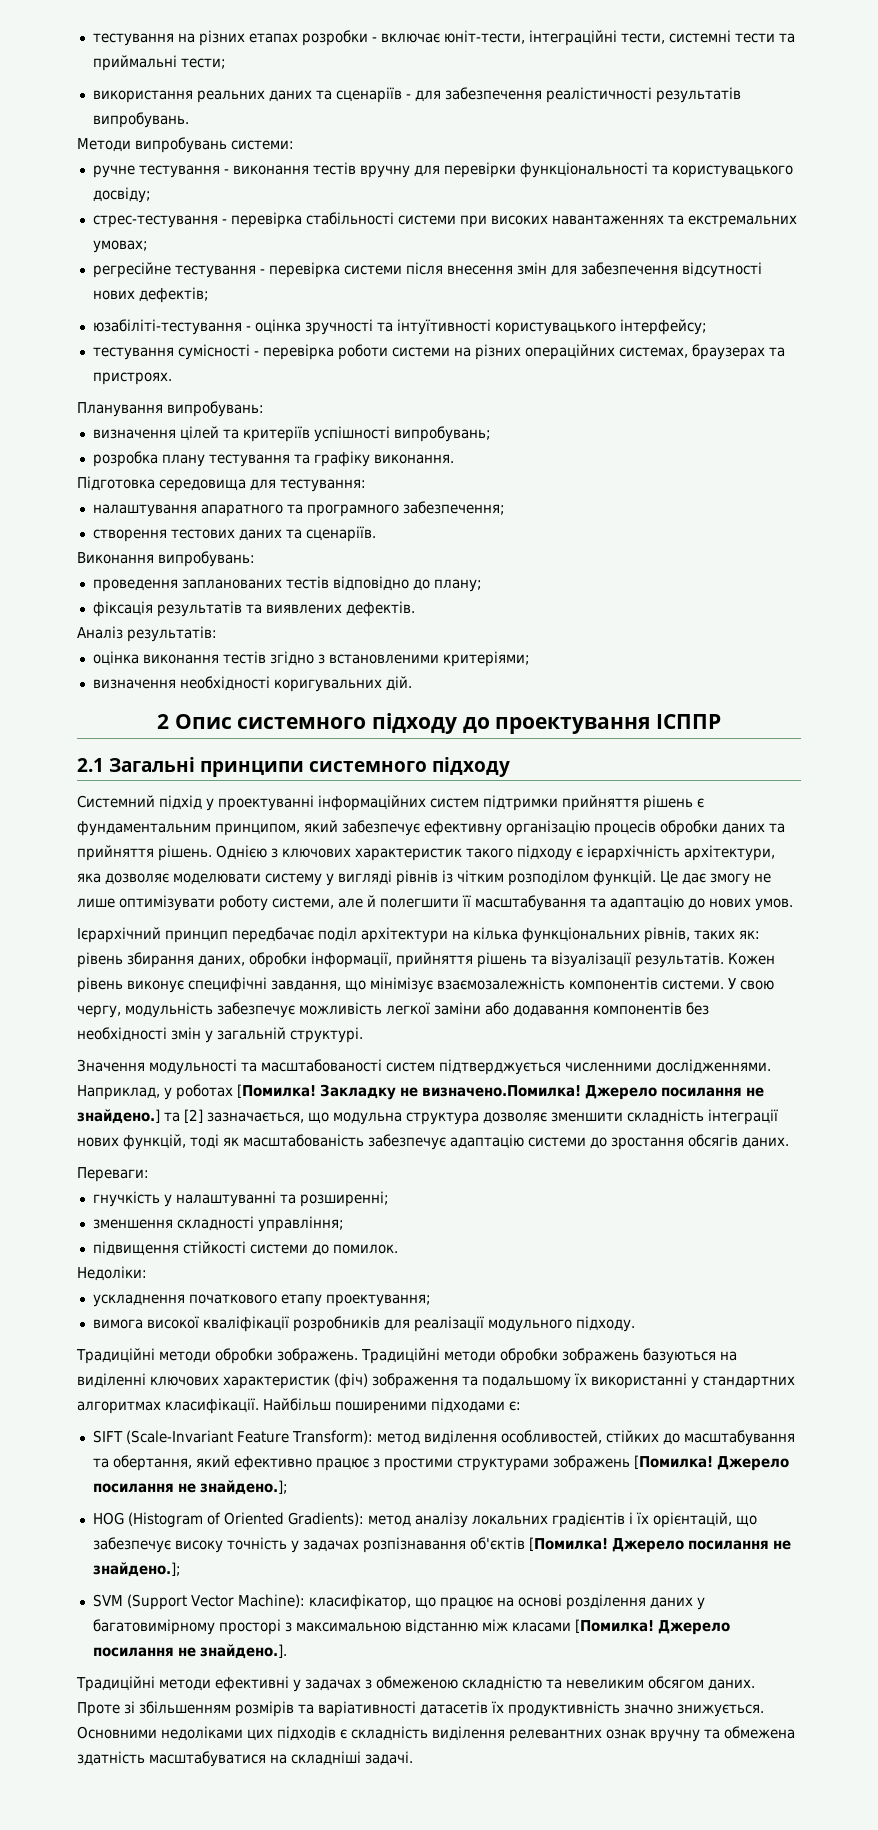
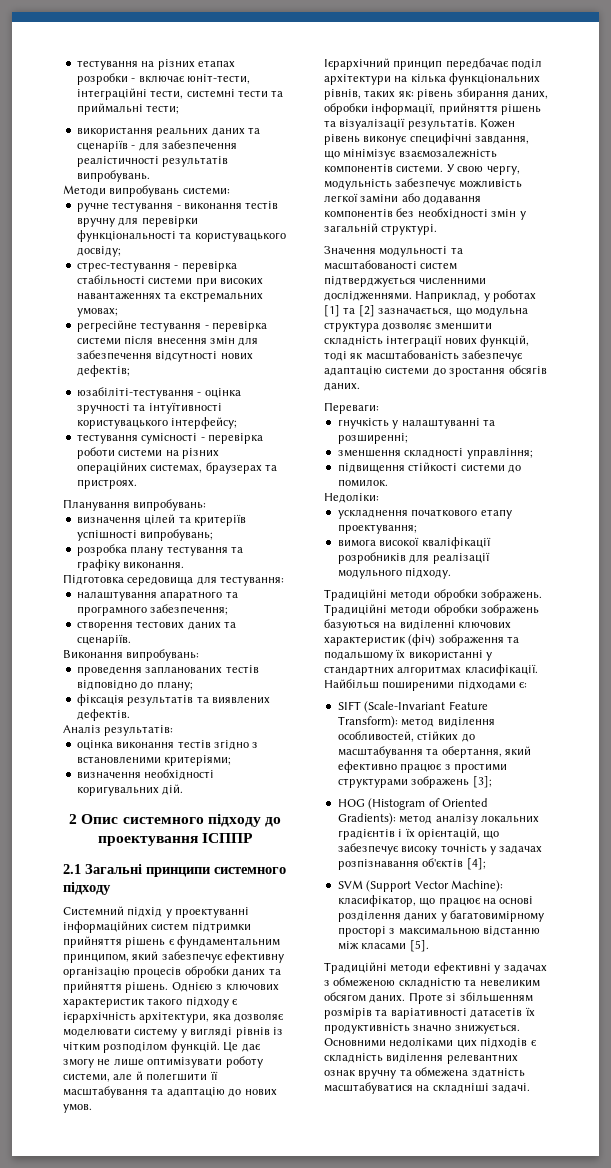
- Наприклад, у роботах [Помилка! Закладку не визначено.Помилка! Джерело посилання не знайдено.] та [2] зазначається, що модульна структура дозволяє зменшити складність інтеграції нових функцій, тоді як масштабованість забезпечує адаптацію системи до зростання обсягів даних.
+ Наприклад, у роботах [1] та [2] зазначається, що модульна структура дозволяє зменшити складність інтеграції нових функцій, тоді як масштабованість забезпечує адаптацію системи до зростання обсягів даних.
- SIFT (Scale-Invariant Feature Transform): метод виділення особливостей, стійких до масштабування та обертання, який ефективно працює з простими структурами зображень [Помилка! Джерело посилання не знайдено.];
+ SIFT (Scale-Invariant Feature Transform): метод виділення особливостей, стійких до масштабування та обертання, який ефективно працює з простими структурами зображень [3];
- HOG (Histogram of Oriented Gradients): метод аналізу локальних градієнтів і їх орієнтацій, що забезпечує високу точність у задачах розпізнавання об'єктів [Помилка! Джерело посилання не знайдено.];
+ HOG (Histogram of Oriented Gradients): метод аналізу локальних градієнтів і їх орієнтацій, що забезпечує високу точність у задачах розпізнавання об'єктів [4];
- SVM (Support Vector Machine): класифікатор, що працює на основі розділення даних у багатовимірному просторі з максимальною відстанню між класами [Помилка! Джерело посилання не знайдено.].
+ SVM (Support Vector Machine): класифікатор, що працює на основі розділення даних у багатовимірному просторі з максимальною відстанню між класами [5].

